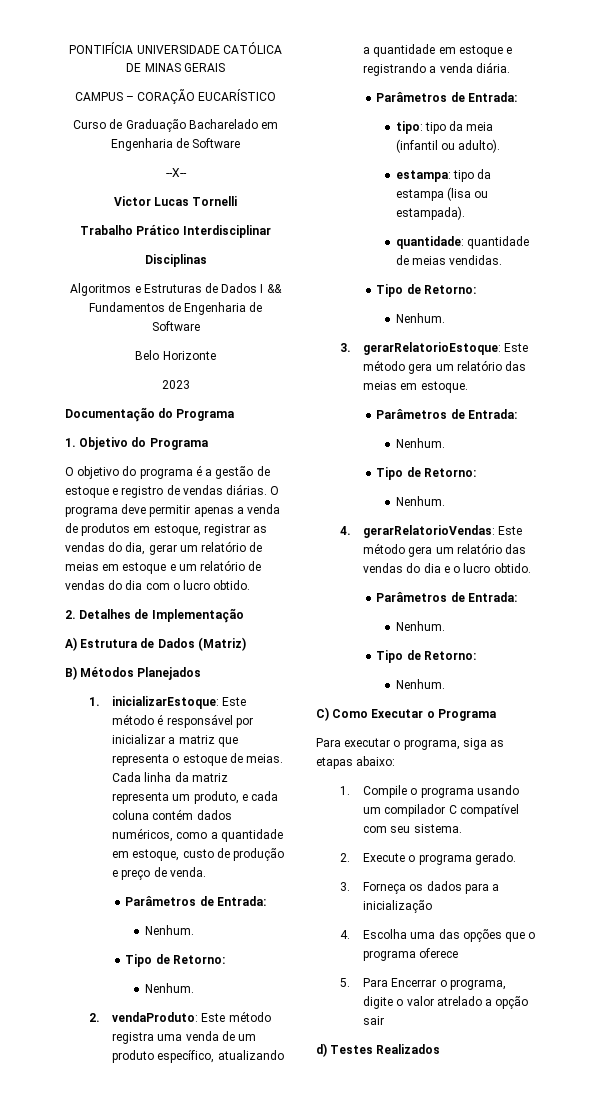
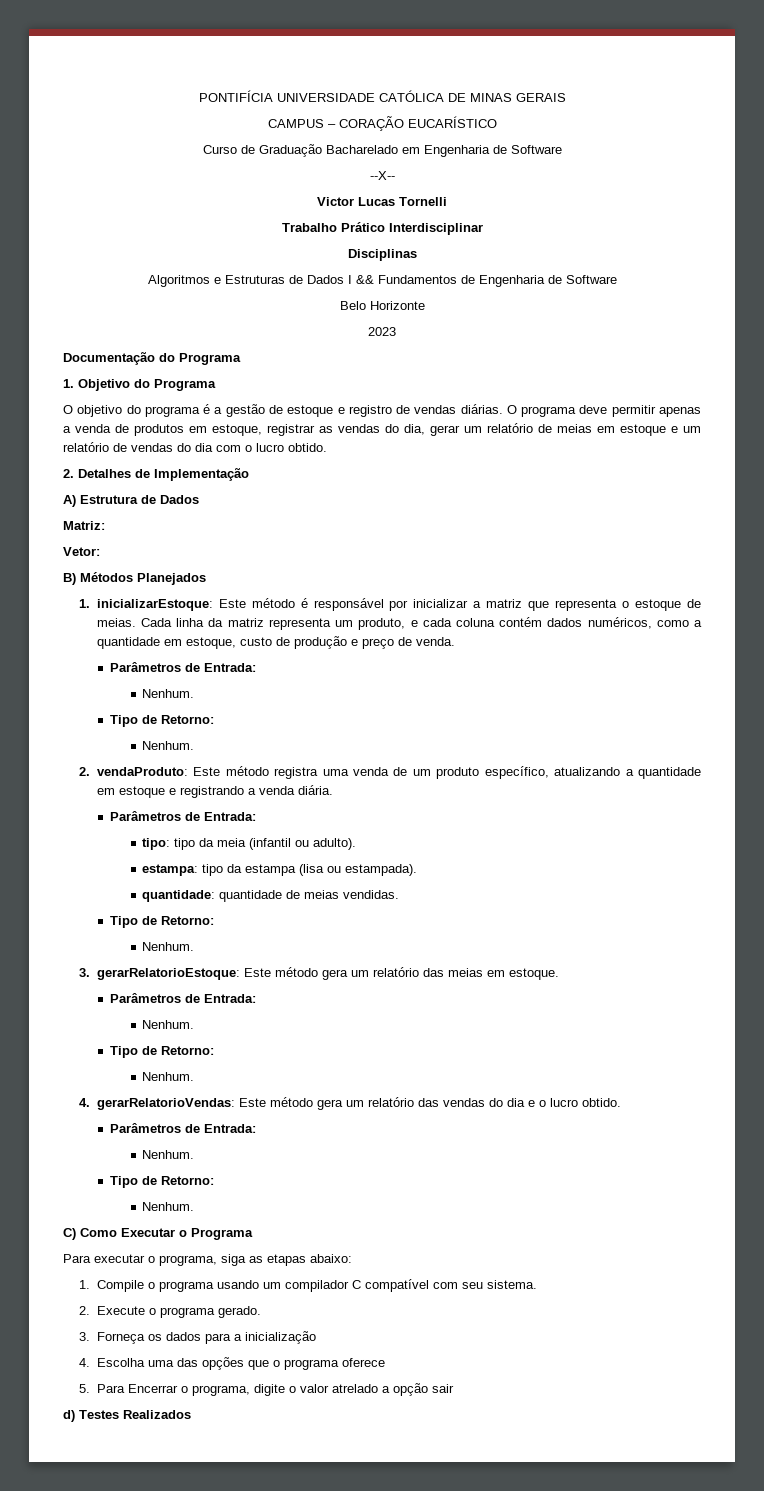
- A) Estrutura de Dados (Matriz)
+ A) Estrutura de Dados
+ Matriz:
+ Vetor:

